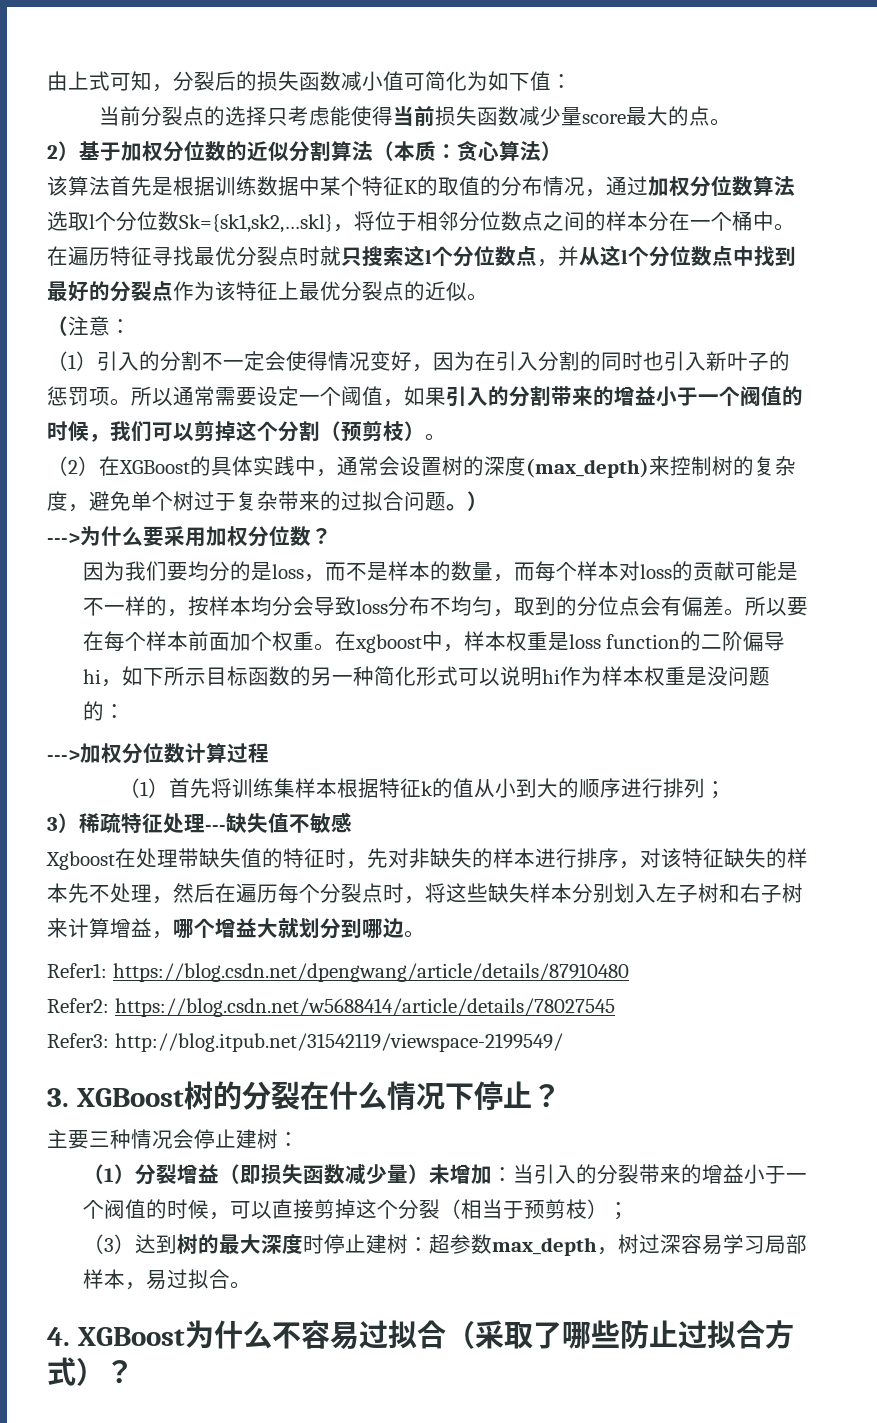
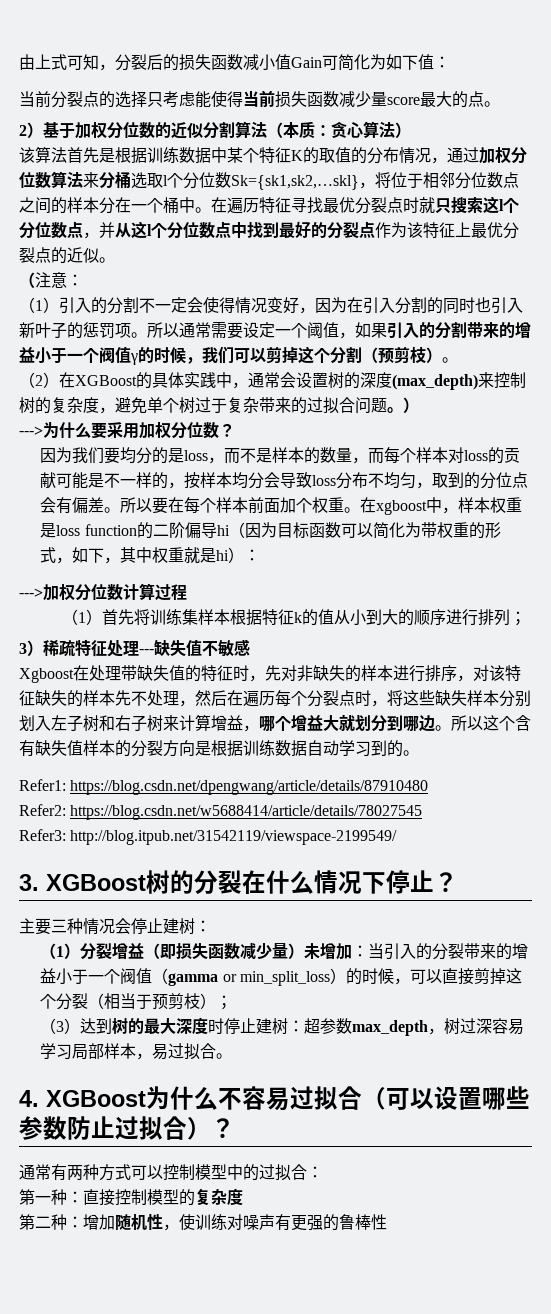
- 由上式可知，分裂后的损失函数减小值可简化为如下值：
+ 由上式可知，分裂后的损失函数减小值Gain可简化为如下值：
- 该算法首先是根据训练数据中某个特征K的取值的分布情况，通过加权分位数算法选取l个分位数Sk={sk1,sk2,…skl}，将位于相邻分位数点之间的样本分在一个桶中。
+ 该算法首先是根据训练数据中某个特征K的取值的分布情况，通过加权分位数算法来分桶选取l个分位数Sk={sk1,sk2,…skl}，将位于相邻分位数点之间的样本分在一个桶中。
- 所以通常需要设定一个阈值，如果引入的分割带来的增益小于一个阀值的时候，我们可以剪掉这个分割（预剪枝）。
+ 所以通常需要设定一个阈值，如果引入的分割带来的增益小于一个阀值γ的时候，我们可以剪掉这个分割（预剪枝）。
- 在xgboost中，样本权重是loss function的二阶偏导hi，如下所示目标函数的另一种简化形式可以说明hi作为样本权重是没问题的：
+ 在xgboost中，样本权重是loss function的二阶偏导hi（因为目标函数可以简化为带权重的形式，如下，其中权重就是hi）：
+ 所以这个含有缺失值样本的分裂方向是根据训练数据自动学习到的。
- （1）分裂增益（即损失函数减少量）未增加：当引入的分裂带来的增益小于一个阀值的时候，可以直接剪掉这个分裂（相当于预剪枝）；
+ （1）分裂增益（即损失函数减少量）未增加：当引入的分裂带来的增益小于一个阀值（gamma or min_split_loss）的时候，可以直接剪掉这个分裂（相当于预剪枝）；
- 4. XGBoost为什么不容易过拟合（采取了哪些防止过拟合方式）？
+ 4. XGBoost为什么不容易过拟合（可以设置哪些参数防止过拟合）？
+ 通常有两种方式可以控制模型中的过拟合：
+ 第一种：直接控制模型的复杂度
+ 第二种：增加随机性，使训练对噪声有更强的鲁棒性

